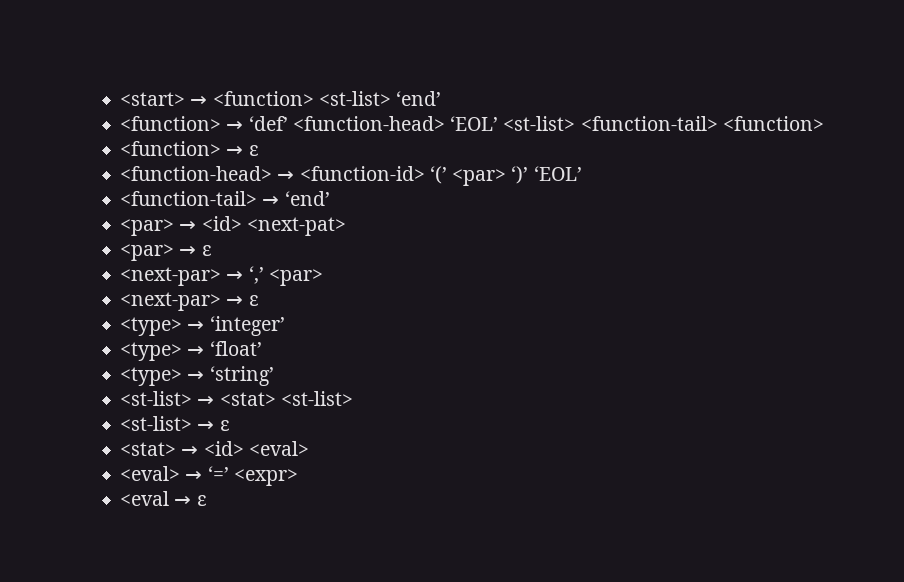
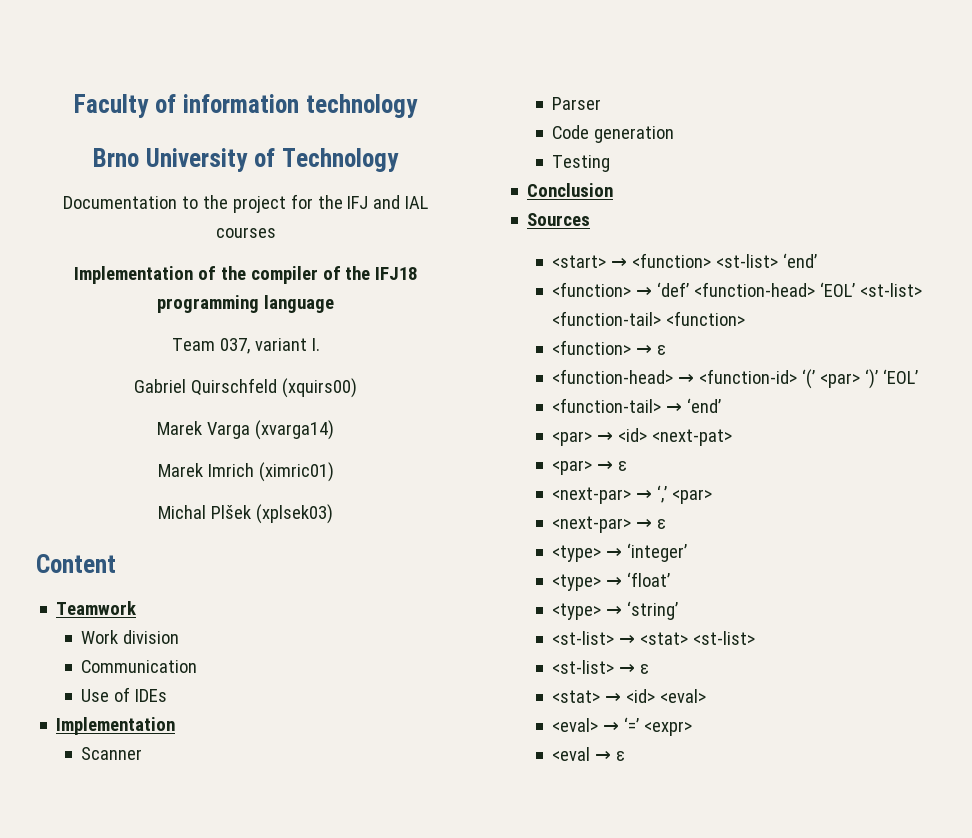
+ Faculty of information technology
+ Brno University of Technology
+ Documentation to the project for the IFJ and IAL courses
+ Implementation of the compiler of the IFJ18 programming language
+ Team 037, variant I.
+ Gabriel Quirschfeld (xquirs00)
+ Marek Varga (xvarga14)
+ Marek Imrich (ximric01)
+ Michal Plšek (xplsek03)
+ Content
+ Teamwork
+ Work division
+ Communication
+ Use of IDEs
+ Implementation
+ Scanner
+ Parser
+ Code generation
+ Testing
+ Conclusion
+ Sources

